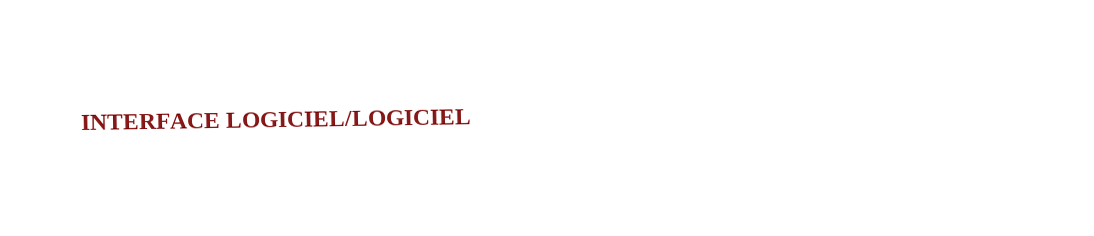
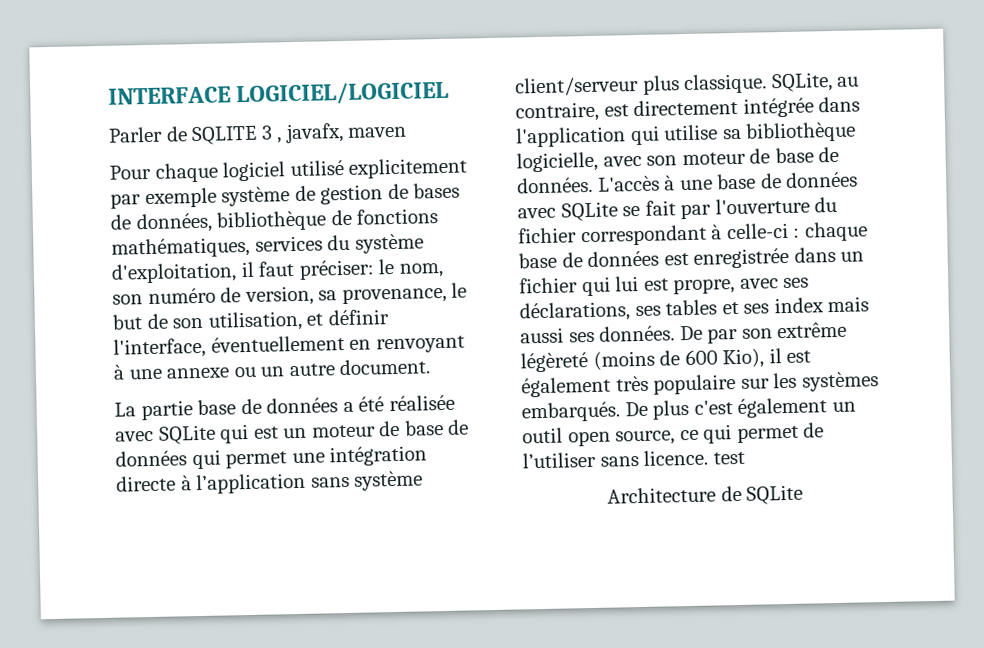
+ Parler de SQLITE 3 , javafx, maven
+ Pour chaque logiciel utilisé explicitement par exemple système de gestion de bases de données, bibliothèque de fonctions mathématiques, services du système d'exploitation, il faut préciser: le nom, son numéro de version, sa provenance, le but de son utilisation, et définir l'interface, éventuellement en renvoyant à une annexe ou un autre document.
+ La partie base de données a été réalisée avec SQLite qui est un moteur de base de données qui permet une intégration directe à l’application sans système client/serveur plus classique. SQLite, au contraire, est directement intégrée dans l'application qui utilise sa bibliothèque logicielle, avec son moteur de base de données. L'accès à une base de données avec SQLite se fait par l'ouverture du fichier correspondant à celle-ci : chaque base de données est enregistrée dans un fichier qui lui est propre, avec ses déclarations, ses tables et ses index mais aussi ses données. De par son extrême légèreté (moins de 600 Kio), il est également très populaire sur les systèmes embarqués. De plus c'est également un outil open source, ce qui permet de l’utiliser sans licence. test
+ Architecture de SQLite

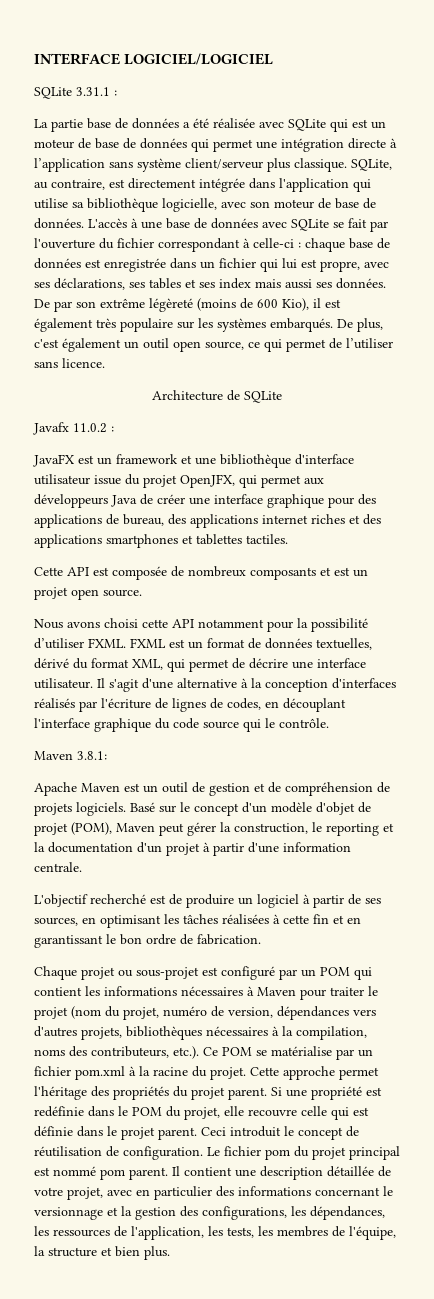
- Parler de SQLITE 3 , javafx, maven
- Pour chaque logiciel utilisé explicitement par exemple système de gestion de bases de données, bibliothèque de fonctions mathématiques, services du système d'exploitation, il faut préciser: le nom, son numéro de version, sa provenance, le but de son utilisation, et définir l'interface, éventuellement en renvoyant à une annexe ou un autre document.
+ SQLite 3.31.1 :
- De plus c'est également un outil open source, ce qui permet de l’utiliser sans licence. test
+ De plus, c'est également un outil open source, ce qui permet de l’utiliser sans licence.
+ Javafx 11.0.2 :
+ JavaFX est un framework et une bibliothèque d'interface utilisateur issue du projet OpenJFX, qui permet aux développeurs Java de créer une interface graphique pour des applications de bureau, des applications internet riches et des applications smartphones et tablettes tactiles.
+ Cette API est composée de nombreux composants et est un projet open source.
+ Nous avons choisi cette API notamment pour la possibilité d’utiliser FXML. FXML est un format de données textuelles, dérivé du format XML, qui permet de décrire une interface utilisateur. Il s'agit d'une alternative à la conception d'interfaces réalisés par l'écriture de lignes de codes, en découplant l'interface graphique du code source qui le contrôle.
+ Maven 3.8.1:
+ Apache Maven est un outil de gestion et de compréhension de projets logiciels. Basé sur le concept d'un modèle d'objet de projet (POM), Maven peut gérer la construction, le reporting et la documentation d'un projet à partir d'une information centrale.
+ L'objectif recherché est de produire un logiciel à partir de ses sources, en optimisant les tâches réalisées à cette fin et en garantissant le bon ordre de fabrication.
+ Chaque projet ou sous-projet est configuré par un POM qui contient les informations nécessaires à Maven pour traiter le projet (nom du projet, numéro de version, dépendances vers d'autres projets, bibliothèques nécessaires à la compilation, noms des contributeurs, etc.). Ce POM se matérialise par un fichier pom.xml à la racine du projet. Cette approche permet l'héritage des propriétés du projet parent. Si une propriété est redéfinie dans le POM du projet, elle recouvre celle qui est définie dans le projet parent. Ceci introduit le concept de réutilisation de configuration. Le fichier pom du projet principal est nommé pom parent. Il contient une description détaillée de votre projet, avec en particulier des informations concernant le versionnage et la gestion des configurations, les dépendances, les ressources de l'application, les tests, les membres de l'équipe, la structure et bien plus.

